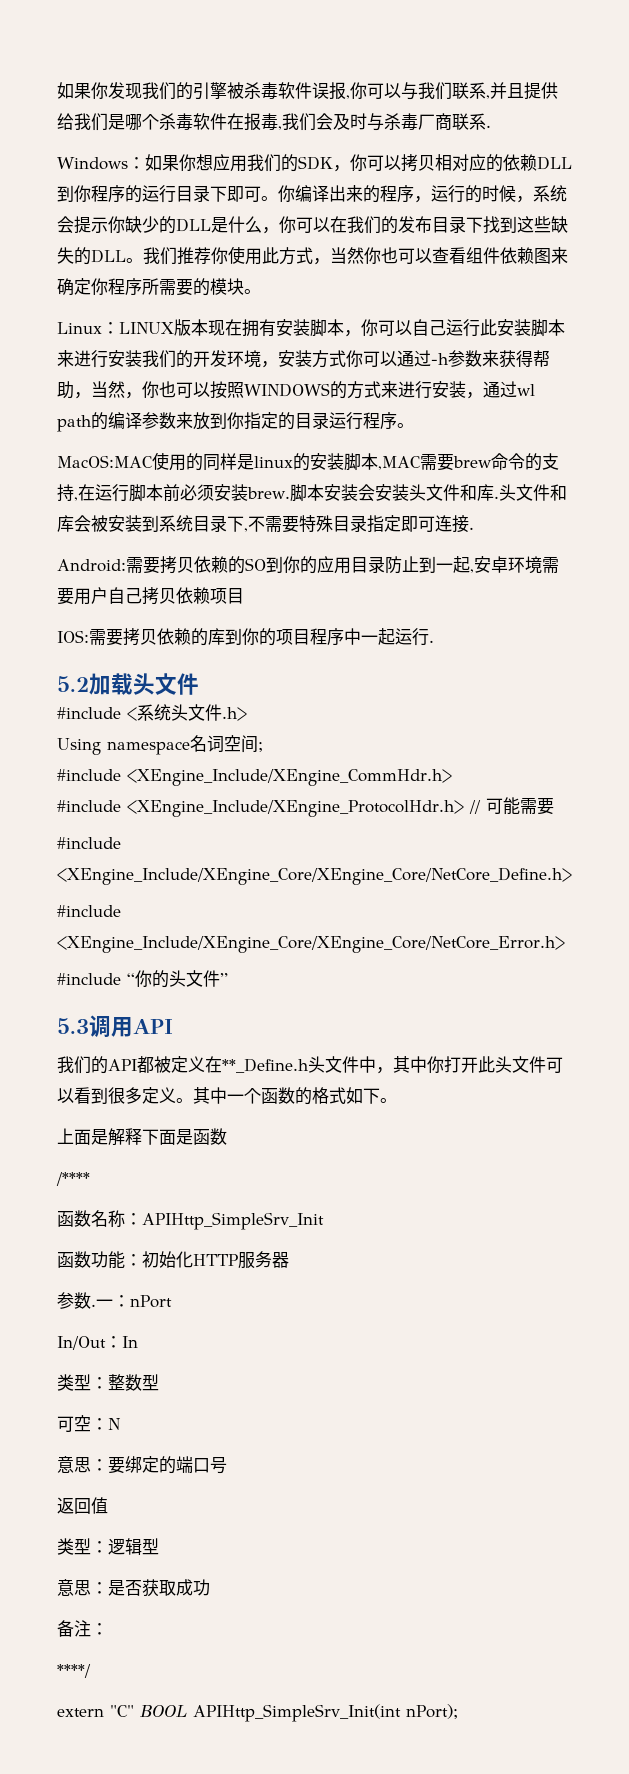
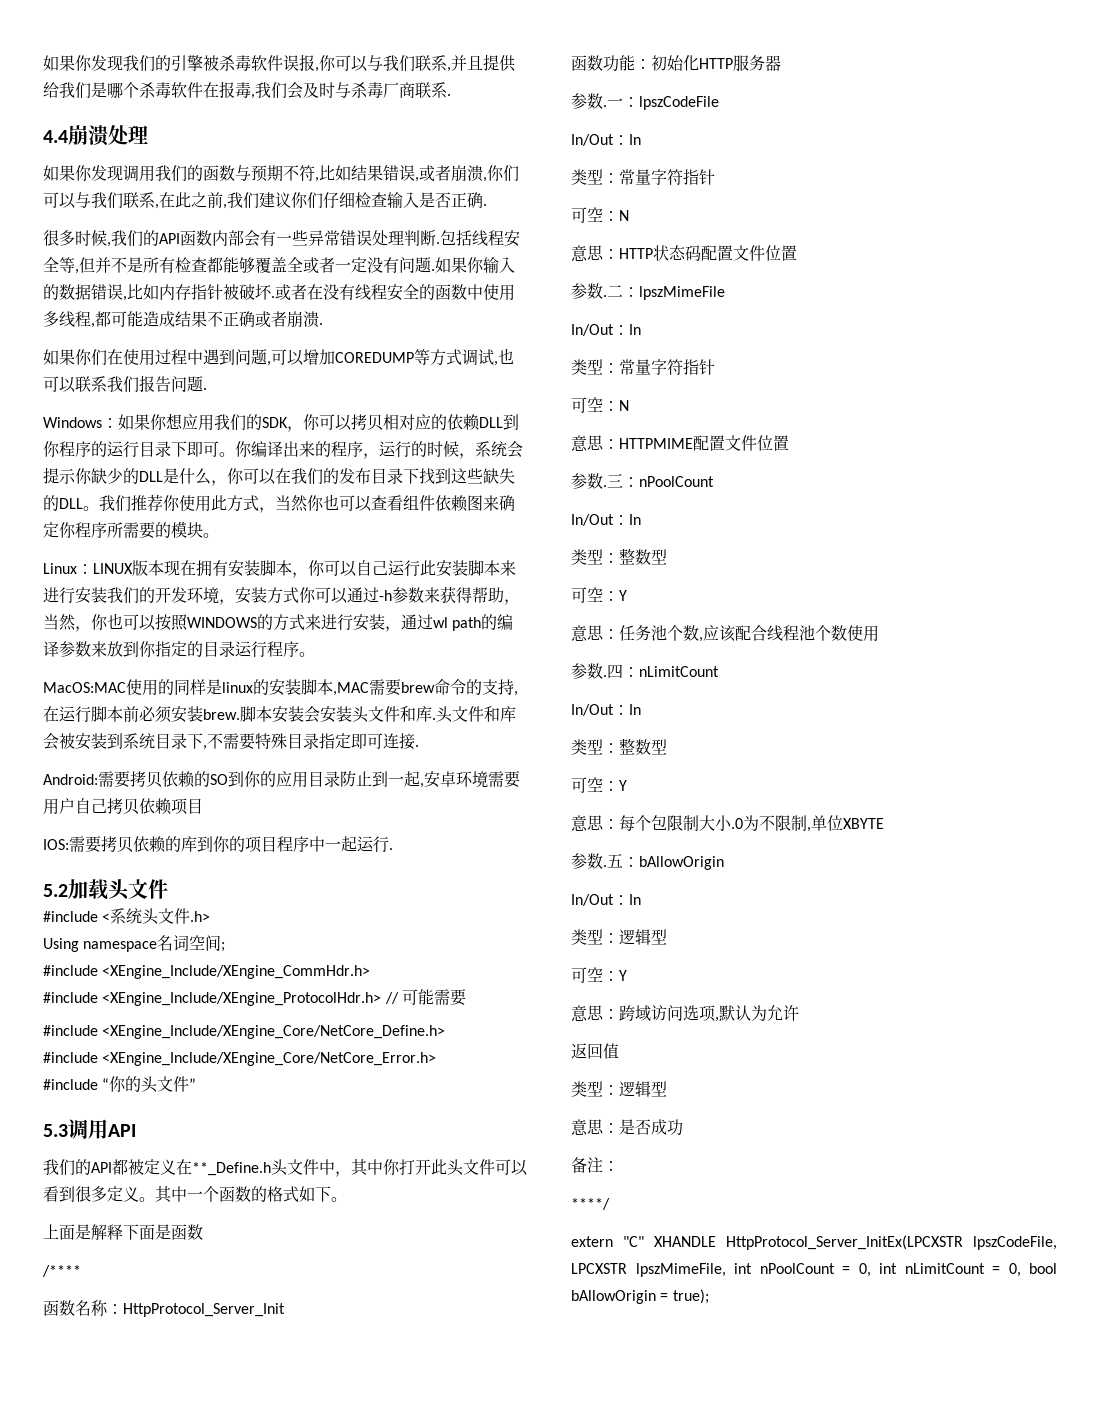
+ 4.4崩溃处理
+ 如果你发现调用我们的函数与预期不符,比如结果错误,或者崩溃,你们可以与我们联系,在此之前,我们建议你们仔细检查输入是否正确.
+ 很多时候,我们的API函数内部会有一些异常错误处理判断.包括线程安全等,但并不是所有检查都能够覆盖全或者一定没有问题.如果你输入的数据错误,比如内存指针被破坏.或者在没有线程安全的函数中使用多线程,都可能造成结果不正确或者崩溃.
+ 如果你们在使用过程中遇到问题,可以增加COREDUMP等方式调试,也可以联系我们报告问题.
- #include <XEngine_Include/XEngine_Core/XEngine_Core/NetCore_Define.h>
- #include <XEngine_Include/XEngine_Core/XEngine_Core/NetCore_Error.h>
+ #include <XEngine_Include/XEngine_Core/NetCore_Define.h>
+ #include <XEngine_Include/XEngine_Core/NetCore_Error.h>
- 函数名称：APIHttp_SimpleSrv_Init
+ 函数名称：HttpProtocol_Server_Init
- 一：nPort
+ 一：lpszCodeFile
+ In/Out：In
+ 类型：常量字符指针
+ 可空：N
+ 意思：HTTP状态码配置文件位置
+ 参数.二：lpszMimeFile
+ In/Out：In
+ 类型：常量字符指针
+ 可空：N
+ 意思：HTTPMIME配置文件位置
+ 参数.三：nPoolCount
  In/Out：In
  类型：整数型
- 可空：N
- 意思：要绑定的端口号
+ 可空：Y
+ 意思：任务池个数,应该配合线程池个数使用
+ 参数.四：nLimitCount
+ In/Out：In
+ 类型：整数型
+ 可空：Y
+ 意思：每个包限制大小.0为不限制,单位XBYTE
+ 参数.五：bAllowOrigin
+ In/Out：In
+ 类型：逻辑型
+ 可空：Y
+ 意思：跨域访问选项,默认为允许
- 意思：是否获取成功
+ 意思：是否成功
- extern "C" BOOL APIHttp_SimpleSrv_Init(int nPort);
+ extern "C" XHANDLE HttpProtocol_Server_InitEx(LPCXSTR lpszCodeFile, LPCXSTR lpszMimeFile, int nPoolCount = 0, int nLimitCount = 0, bool bAllowOrigin = true);

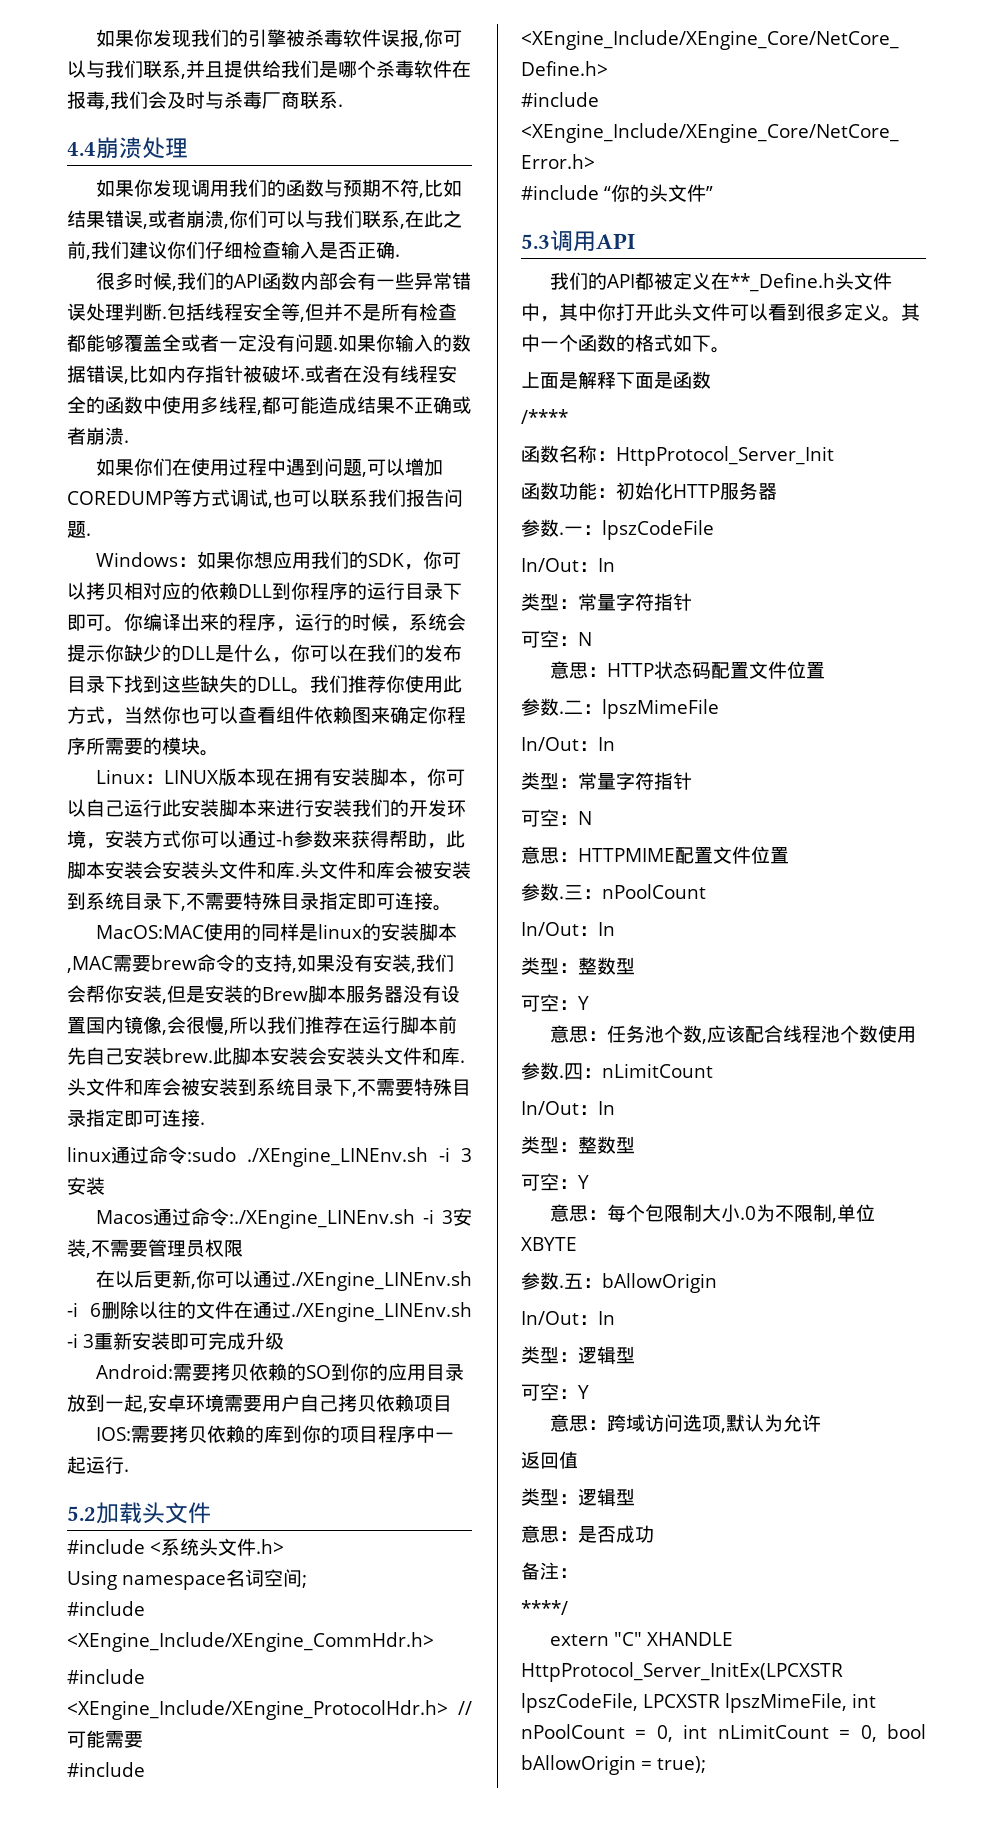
- Linux：LINUX版本现在拥有安装脚本，你可以自己运行此安装脚本来进行安装我们的开发环境，安装方式你可以通过-h参数来获得帮助，当然，你也可以按照WINDOWS的方式来进行安装，通过wl path的编译参数来放到你指定的目录运行程序。
+ Linux：LINUX版本现在拥有安装脚本，你可以自己运行此安装脚本来进行安装我们的开发环境，安装方式你可以通过-h参数来获得帮助，此脚本安装会安装头文件和库.头文件和库会被安装到系统目录下,不需要特殊目录指定即可连接。
- MacOS:MAC使用的同样是linux的安装脚本,MAC需要brew命令的支持,在运行脚本前必须安装brew.脚本安装会安装头文件和库.
+ MacOS:MAC使用的同样是linux的安装脚本,MAC需要brew命令的支持,如果没有安装,我们会帮你安装,但是安装的Brew脚本服务器没有设置国内镜像,会很慢,所以我们推荐在运行脚本前先自己安装brew.此脚本安装会安装头文件和库.
+ linux通过命令:sudo ./XEngine_LINEnv.sh -i 3安装
+ Macos通过命令:./XEngine_LINEnv.sh -i 3安装,不需要管理员权限
+ 在以后更新,你可以通过./XEngine_LINEnv.sh -i 6删除以往的文件在通过./XEngine_LINEnv.sh -i 3重新安装即可完成升级
- Android:需要拷贝依赖的SO到你的应用目录防止到一起,安卓环境需要用户自己拷贝依赖项目
+ Android:需要拷贝依赖的SO到你的应用目录放到一起,安卓环境需要用户自己拷贝依赖项目

